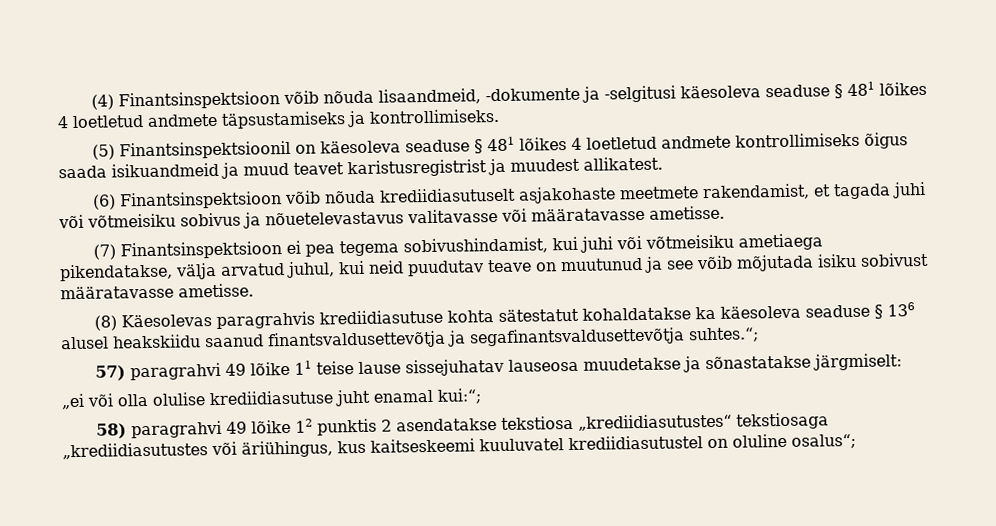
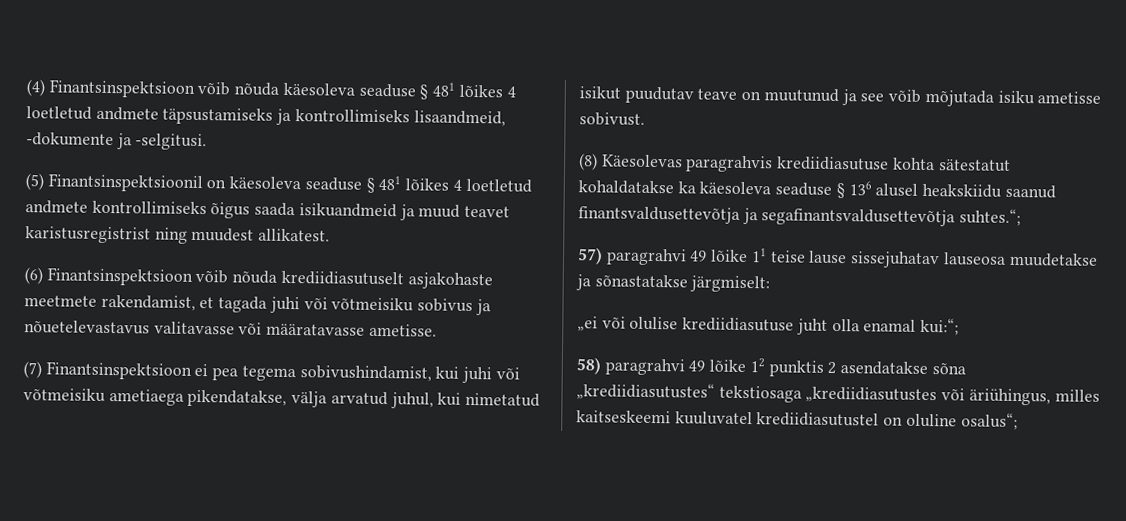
- (4) Finantsinspektsioon võib nõuda lisaandmeid, -dokumente ja -selgitusi käesoleva seaduse § 481 lõikes 4 loetletud andmete täpsustamiseks ja kontrollimiseks.
+ (4) Finantsinspektsioon võib nõuda käesoleva seaduse § 481 lõikes 4 loetletud andmete täpsustamiseks ja kontrollimiseks lisaandmeid, -dokumente ja -selgitusi.
- (5) Finantsinspektsioonil on käesoleva seaduse § 481 lõikes 4 loetletud andmete kontrollimiseks õigus saada isikuandmeid ja muud teavet karistusregistrist ja muudest allikatest.
+ (5) Finantsinspektsioonil on käesoleva seaduse § 481 lõikes 4 loetletud andmete kontrollimiseks õigus saada isikuandmeid ja muud teavet karistusregistrist ning muudest allikatest.
- (7) Finantsinspektsioon ei pea tegema sobivushindamist, kui juhi või võtmeisiku ametiaega pikendatakse, välja arvatud juhul, kui neid puudutav teave on muutunud ja see võib mõjutada isiku sobivust määratavasse ametisse.
+ (7) Finantsinspektsioon ei pea tegema sobivushindamist, kui juhi või võtmeisiku ametiaega pikendatakse, välja arvatud juhul, kui nimetatud isikut puudutav teave on muutunud ja see võib mõjutada isiku ametisse sobivust.
- „ei või olla olulise krediidiasutuse juht enamal kui:“;
+ „ei või olulise krediidiasutuse juht olla enamal kui:“;
- 58) paragrahvi 49 lõike 12 punktis 2 asendatakse tekstiosa „krediidiasutustes“ tekstiosaga „krediidiasutustes või äriühingus, kus kaitseskeemi kuuluvatel krediidiasutustel on oluline osalus“;
+ 58) paragrahvi 49 lõike 12 punktis 2 asendatakse sõna „krediidiasutustes“ tekstiosaga „krediidiasutustes või äriühingus, milles kaitseskeemi kuuluvatel krediidiasutustel on oluline osalus“;

